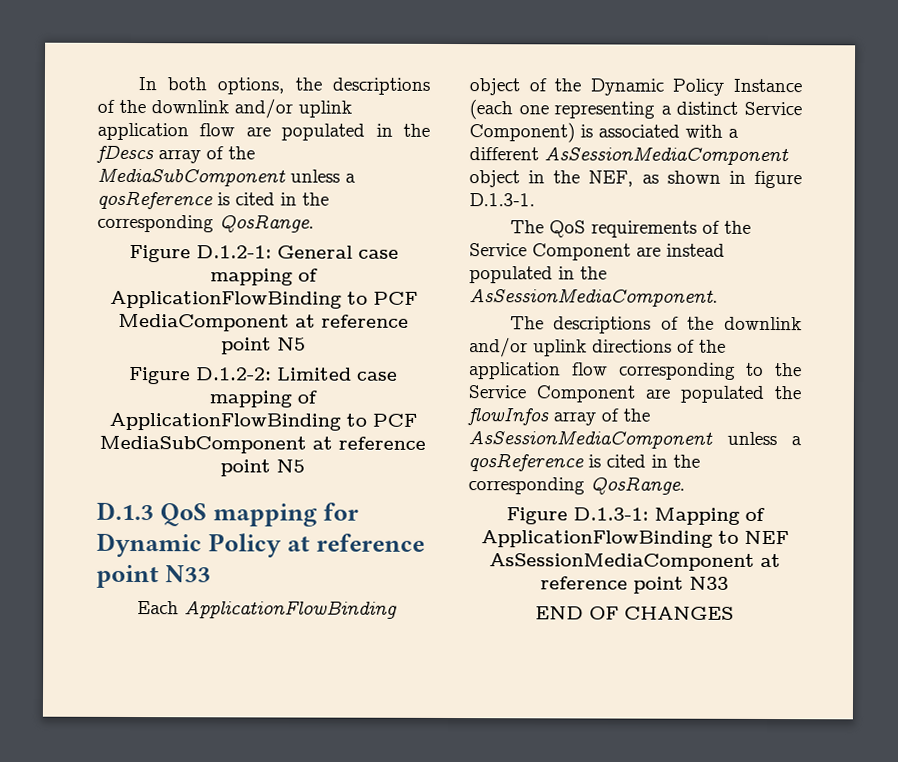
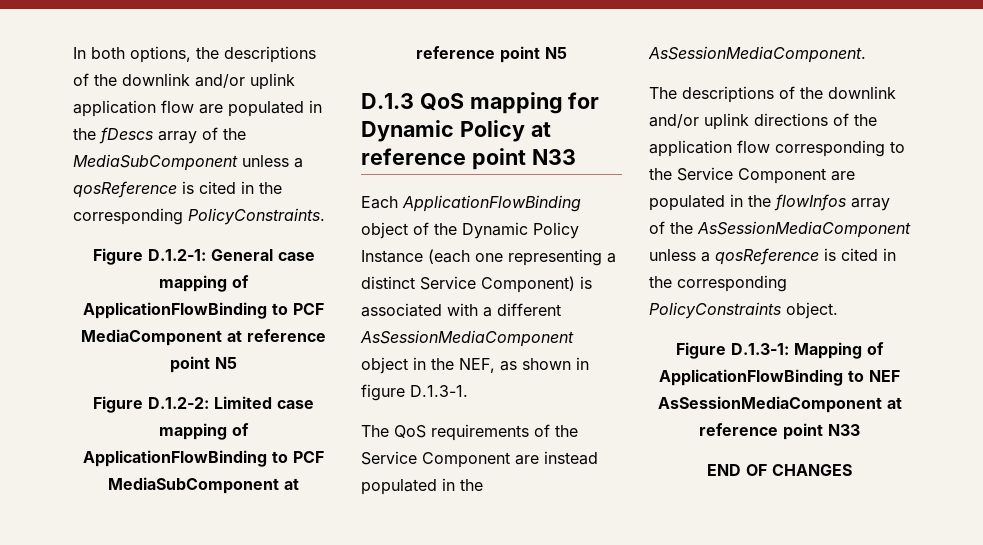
- In both options, the descriptions of the downlink and/or uplink application flow are populated in the fDescs array of the MediaSubComponent unless a qosReference is cited in the corresponding QosRange.
+ In both options, the descriptions of the downlink and/or uplink application flow are populated in the fDescs array of the MediaSubComponent unless a qosReference is cited in the corresponding PolicyConstraints.
- The descriptions of the downlink and/or uplink directions of the application flow corresponding to the Service Component are populated the flowInfos array of the AsSessionMediaComponent unless a qosReference is cited in the corresponding QosRange.
+ The descriptions of the downlink and/or uplink directions of the application flow corresponding to the Service Component are populated in the flowInfos array of the AsSessionMediaComponent unless a qosReference is cited in the corresponding PolicyConstraints object.

